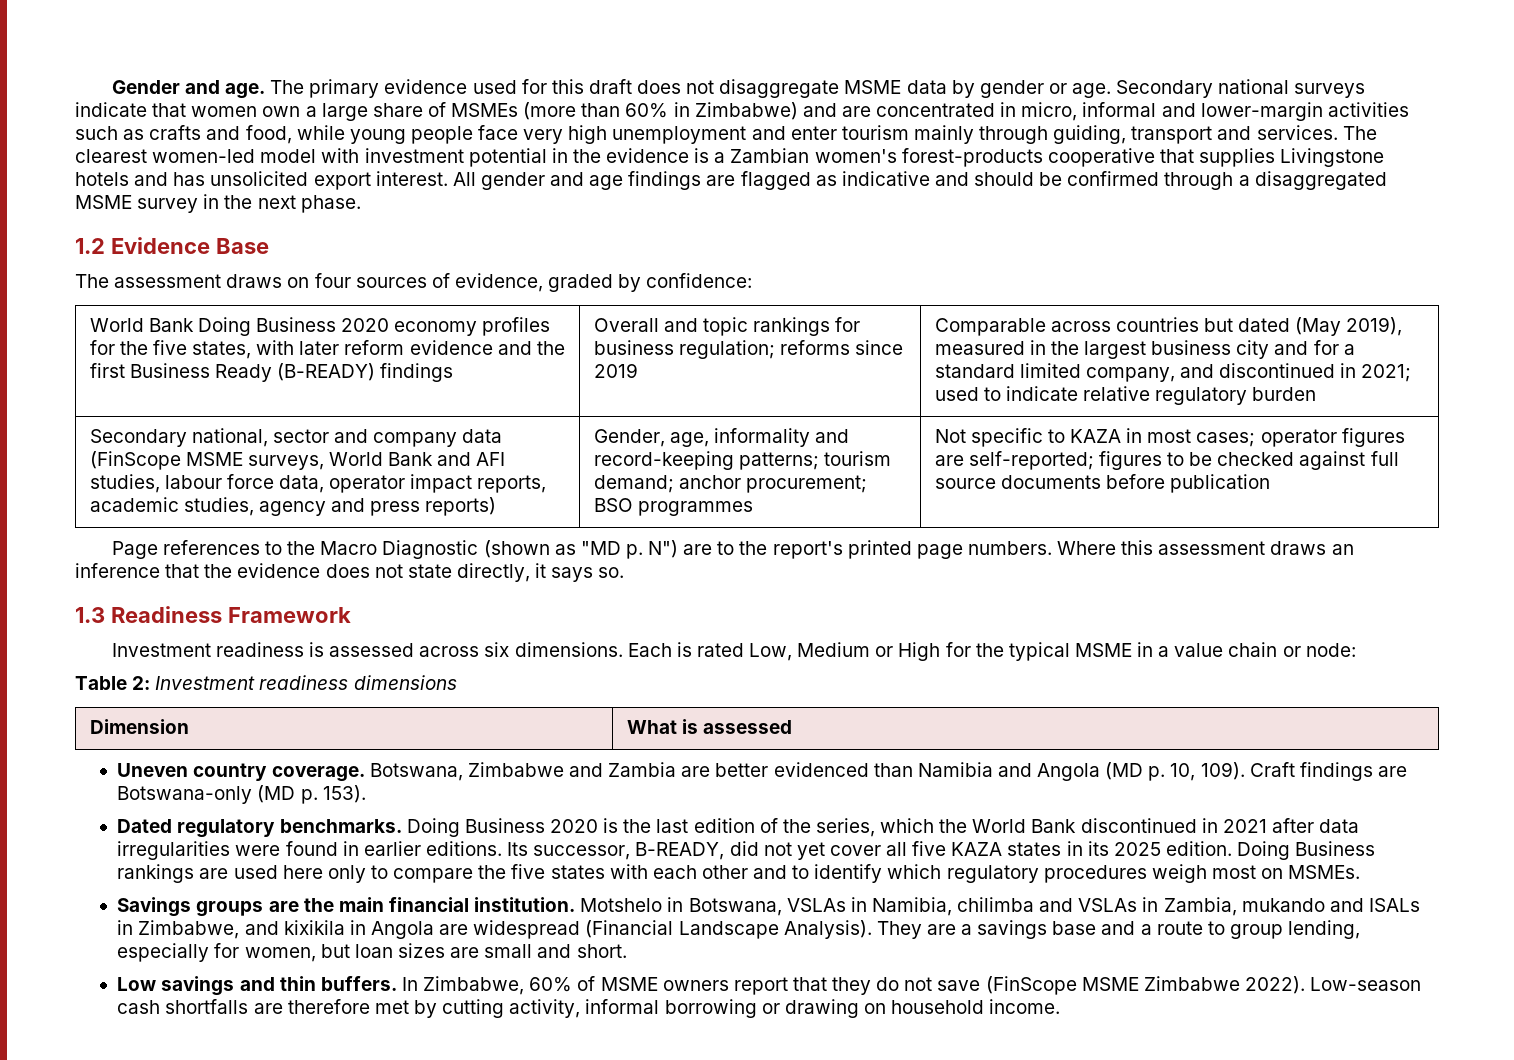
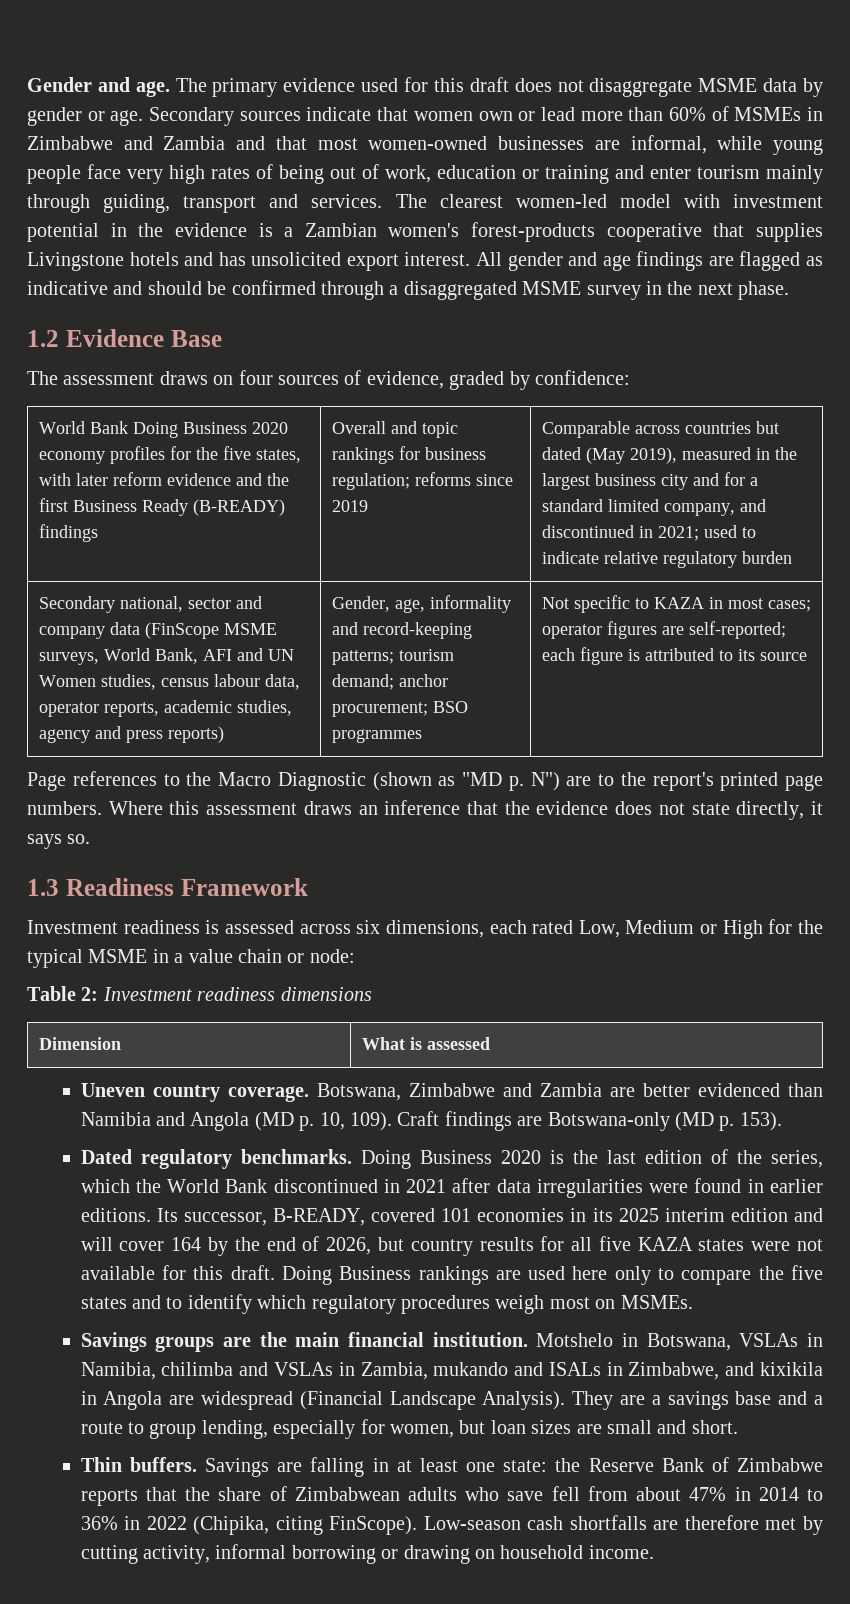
- Secondary national surveys indicate that women own a large share of MSMEs (more than 60% in Zimbabwe) and are concentrated in micro, informal and lower-margin activities such as crafts and food, while young people face very high unemployment and enter tourism mainly through guiding, transport and services.
+ Secondary sources indicate that women own or lead more than 60% of MSMEs in Zimbabwe and Zambia and that most women-owned businesses are informal, while young people face very high rates of being out of work, education or training and enter tourism mainly through guiding, transport and services.
- Secondary national, sector and company data (FinScope MSME surveys, World Bank and AFI studies, labour force data, operator impact reports, academic studies, agency and press reports)
+ Secondary national, sector and company data (FinScope MSME surveys, World Bank, AFI and UN Women studies, census labour data, operator reports, academic studies, agency and press reports)
- Not specific to KAZA in most cases; operator figures are self-reported; figures to be checked against full source documents before publication
+ Not specific to KAZA in most cases; operator figures are self-reported; each figure is attributed to its source
- Investment readiness is assessed across six dimensions. Each is rated Low, Medium or High for the typical MSME in a value chain or node:
+ Investment readiness is assessed across six dimensions, each rated Low, Medium or High for the typical MSME in a value chain or node:
- Its successor, B-READY, did not yet cover all five KAZA states in its 2025 edition.
+ Its successor, B-READY, covered 101 economies in its 2025 interim edition and will cover 164 by the end of 2026, but country results for all five KAZA states were not available for this draft.
- Doing Business rankings are used here only to compare the five states with each other and to identify which regulatory procedures weigh most on MSMEs.
+ Doing Business rankings are used here only to compare the five states and to identify which regulatory procedures weigh most on MSMEs.
- Low savings and thin buffers. In Zimbabwe, 60% of MSME owners report that they do not save (FinScope MSME Zimbabwe 2022).
+ Thin buffers. Savings are falling in at least one state: the Reserve Bank of Zimbabwe reports that the share of Zimbabwean adults who save fell from about 47% in 2014 to 36% in 2022 (Chipika, citing FinScope).

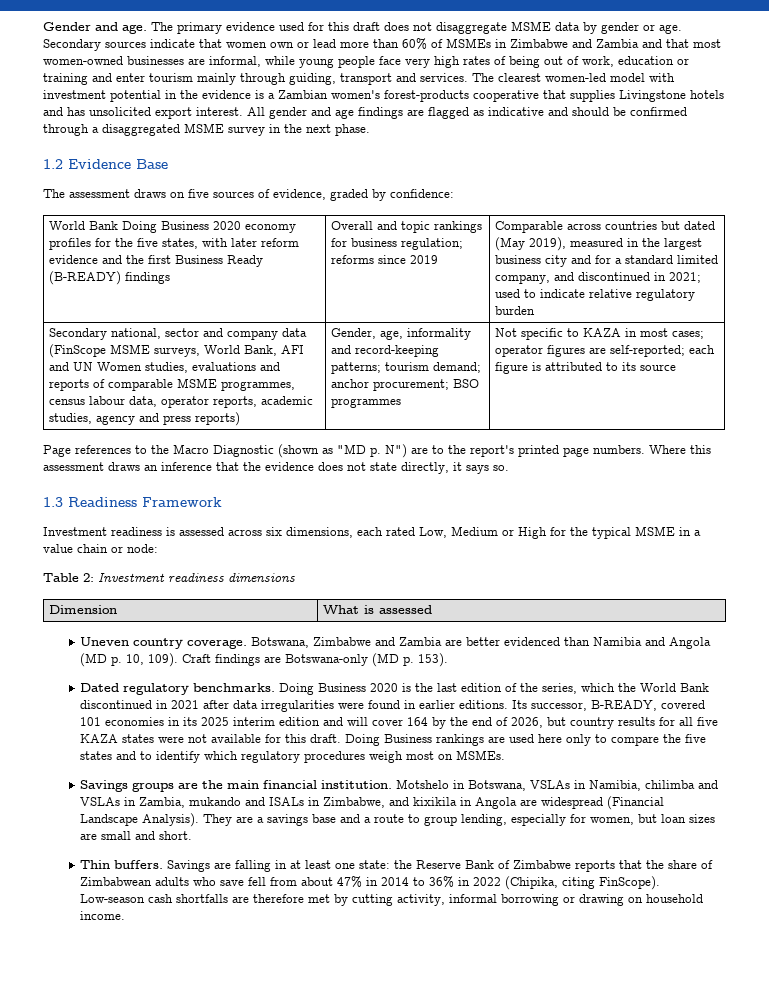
- The assessment draws on four sources of evidence, graded by confidence:
+ The assessment draws on five sources of evidence, graded by confidence:
- Secondary national, sector and company data (FinScope MSME surveys, World Bank, AFI and UN Women studies, census labour data, operator reports, academic studies, agency and press reports)
+ Secondary national, sector and company data (FinScope MSME surveys, World Bank, AFI and UN Women studies, evaluations and reports of comparable MSME programmes, census labour data, operator reports, academic studies, agency and press reports)

